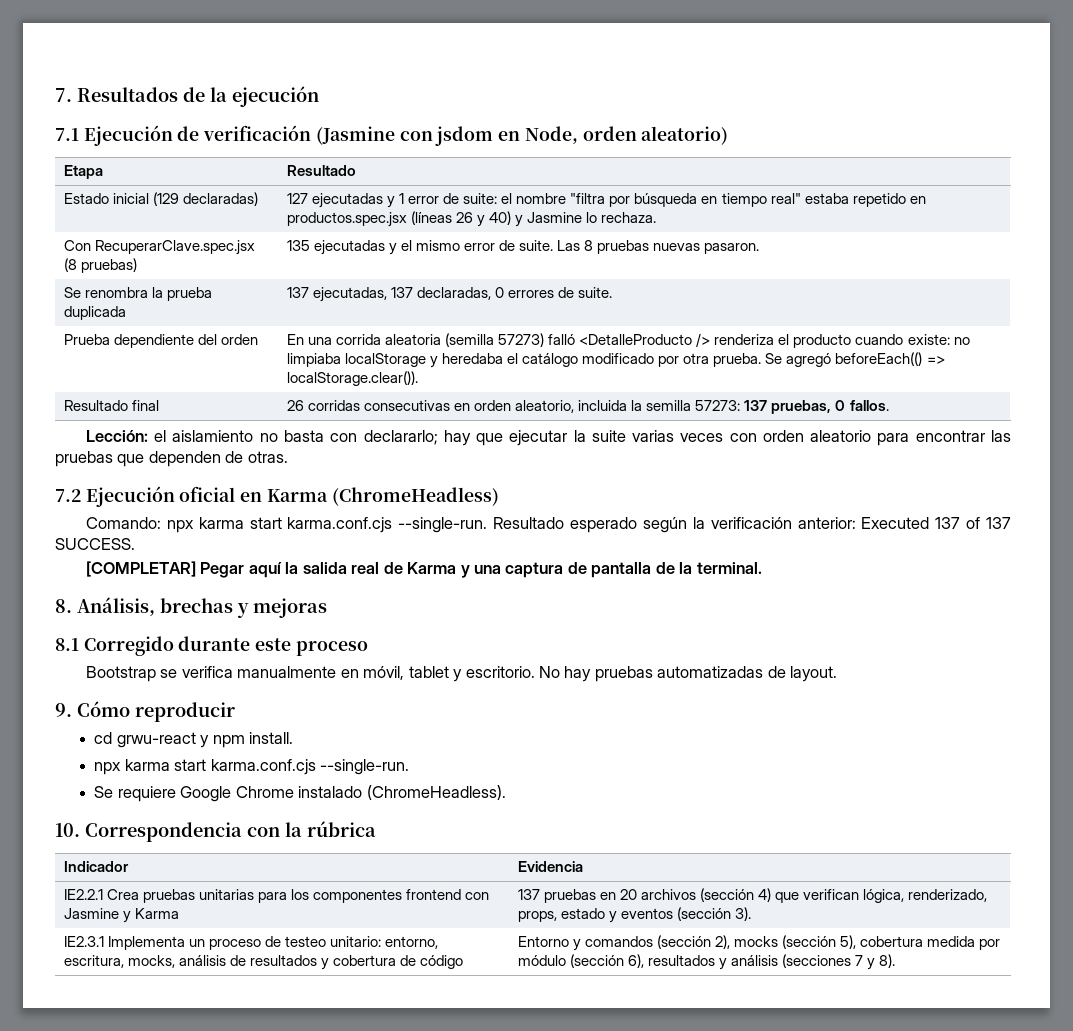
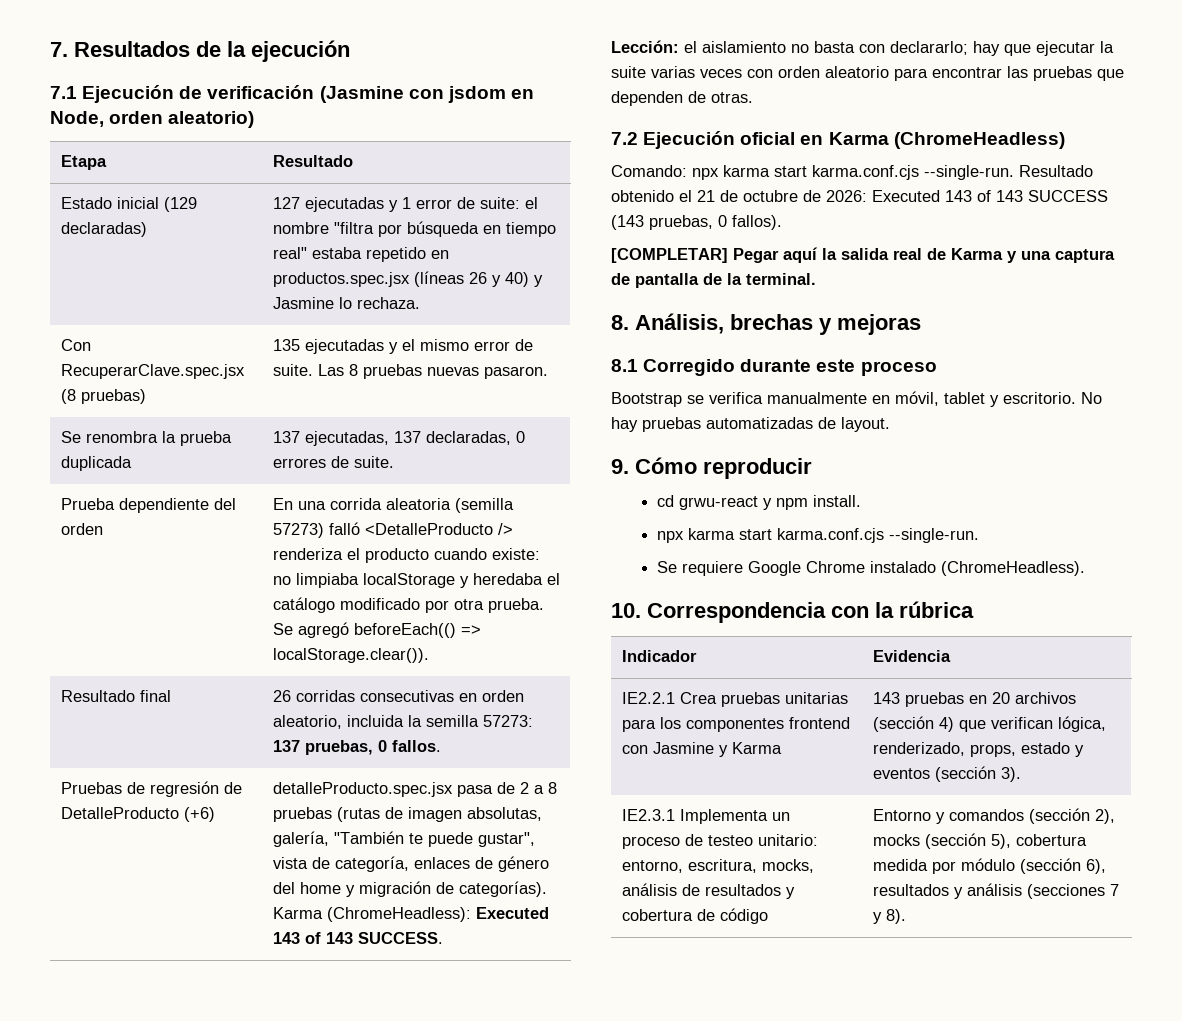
+ Pruebas de regresión de DetalleProducto (+6) | detalleProducto.spec.jsx pasa de 2 a 8 pruebas (rutas de imagen absolutas, galería, "También te puede gustar", vista de categoría, enlaces de género del home y migración de categorías). Karma (ChromeHeadless): Executed 143 of 143 SUCCESS.
- Resultado esperado según la verificación anterior: Executed 137 of 137 SUCCESS.
+ Resultado obtenido el 21 de octubre de 2026: Executed 143 of 143 SUCCESS (143 pruebas, 0 fallos).
- IE2.2.1 Crea pruebas unitarias para los componentes frontend con Jasmine y Karma | 137 pruebas en 20 archivos (sección 4) que verifican lógica, renderizado, props, estado y eventos (sección 3).
+ IE2.2.1 Crea pruebas unitarias para los componentes frontend con Jasmine y Karma | 143 pruebas en 20 archivos (sección 4) que verifican lógica, renderizado, props, estado y eventos (sección 3).

